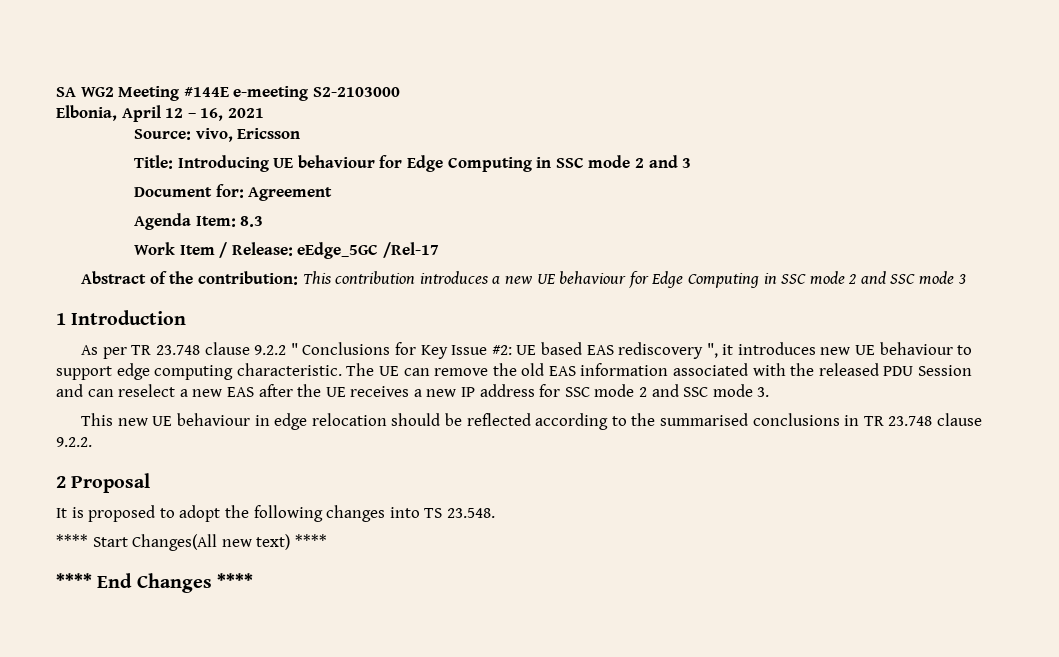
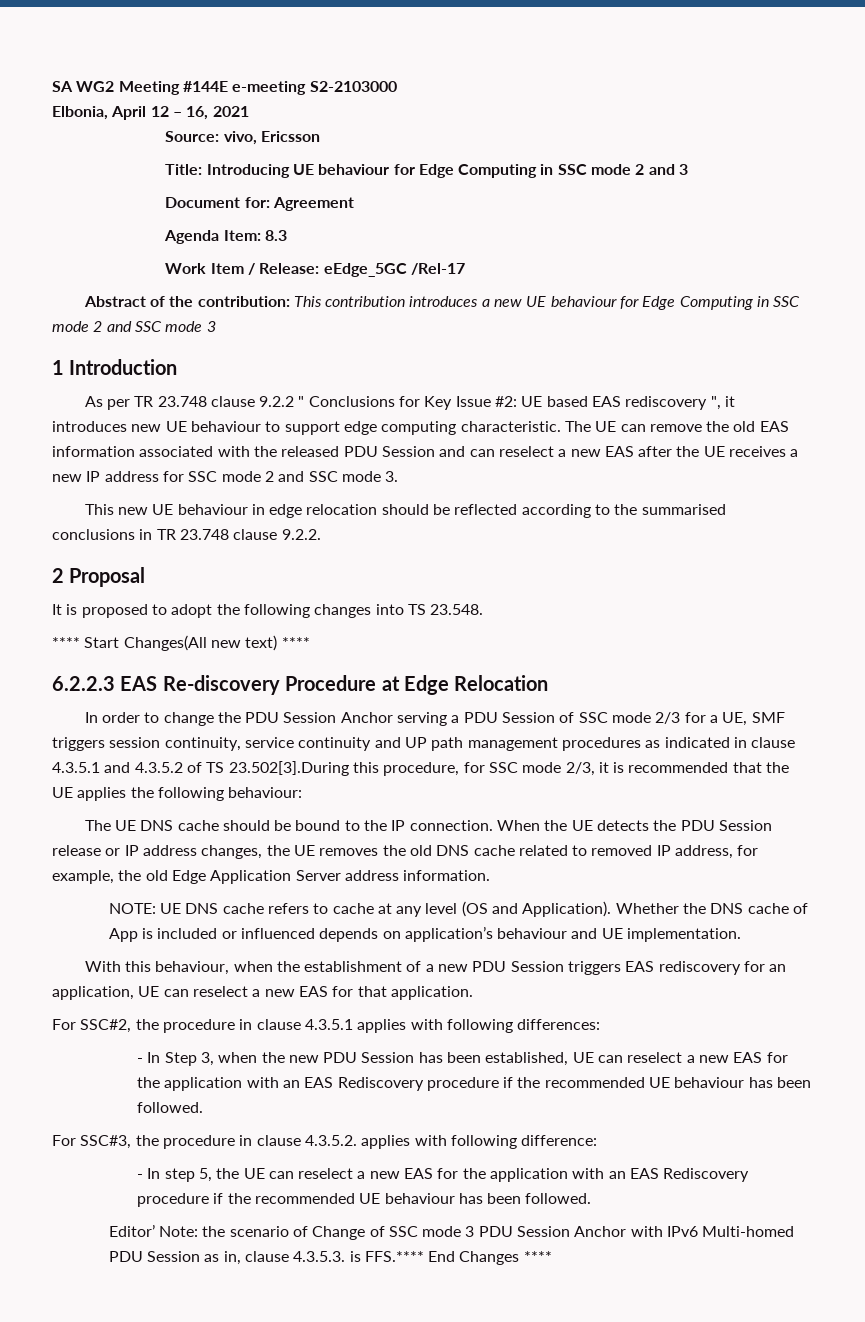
- **** End Changes ****
+ 6.2.2.3 EAS Re-discovery Procedure at Edge Relocation
+ In order to change the PDU Session Anchor serving a PDU Session of SSC mode 2/3 for a UE, SMF triggers session continuity, service continuity and UP path management procedures as indicated in clause 4.3.5.1 and 4.3.5.2 of TS 23.502[3].During this procedure, for SSC mode 2/3, it is recommended that the UE applies the following behaviour:
+ The UE DNS cache should be bound to the IP connection. When the UE detects the PDU Session release or IP address changes, the UE removes the old DNS cache related to removed IP address, for example, the old Edge Application Server address information.
+ NOTE: UE DNS cache refers to cache at any level (OS and Application). Whether the DNS cache of App is included or influenced depends on application’s behaviour and UE implementation.
+ With this behaviour, when the establishment of a new PDU Session triggers EAS rediscovery for an application, UE can reselect a new EAS for that application.
+ For SSC#2, the procedure in clause 4.3.5.1 applies with following differences:
+ - In Step 3, when the new PDU Session has been established, UE can reselect a new EAS for the application with an EAS Rediscovery procedure if the recommended UE behaviour has been followed.
+ For SSC#3, the procedure in clause 4.3.5.2. applies with following difference:
+ - In step 5, the UE can reselect a new EAS for the application with an EAS Rediscovery procedure if the recommended UE behaviour has been followed.
+ Editor’ Note: the scenario of Change of SSC mode 3 PDU Session Anchor with IPv6 Multi-homed PDU Session as in, clause 4.3.5.3. is FFS.**** End Changes ****

